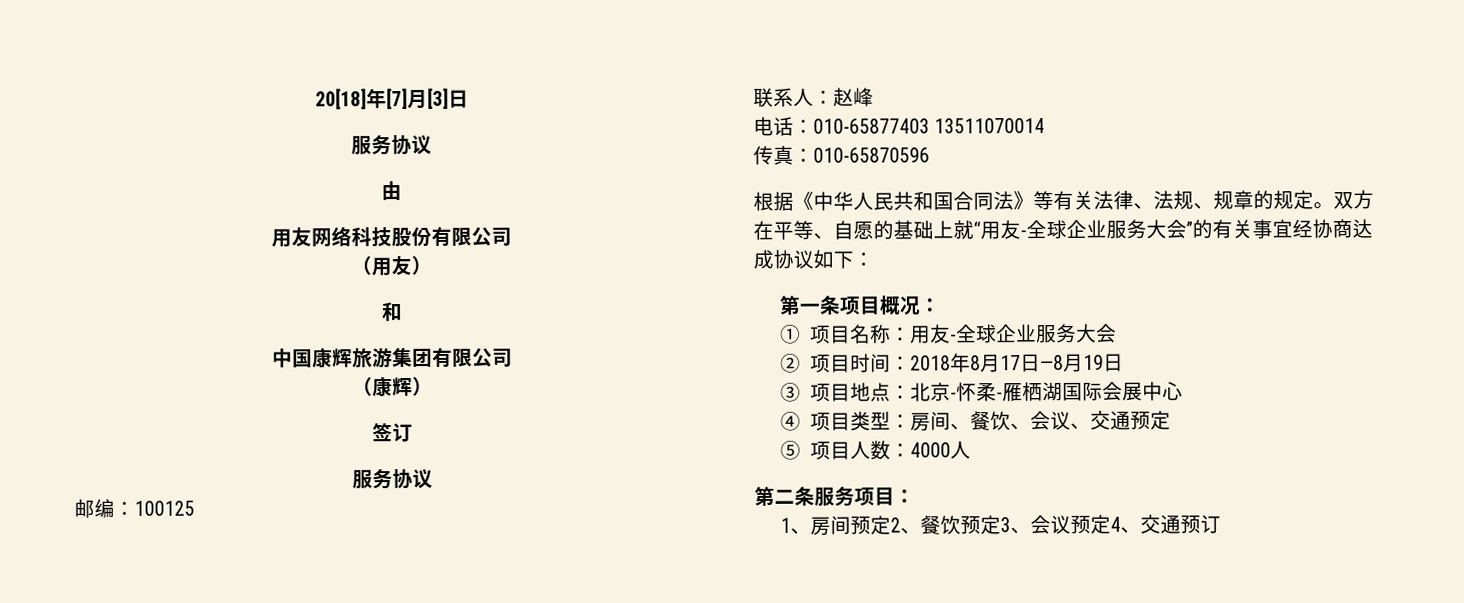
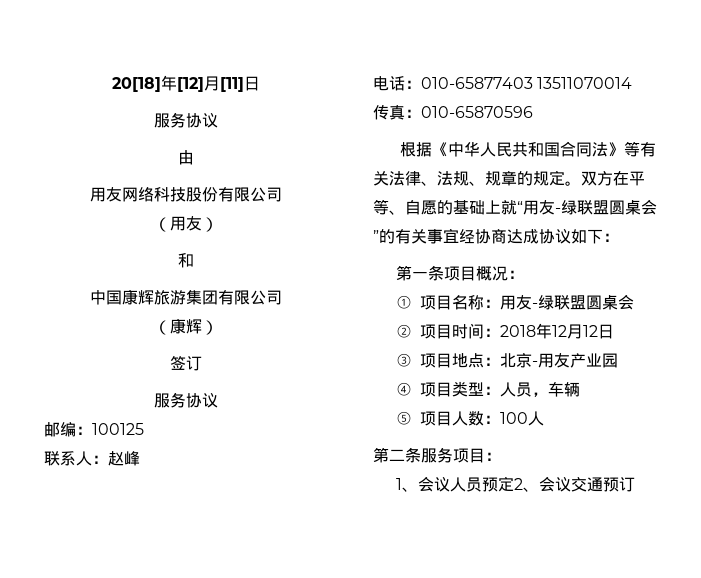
- 20[18]年[7]月[3]日
+ 20[18]年[12]月[11]日
- 双方在平等、自愿的基础上就“用友-全球企业服务大会”的有关事宜经协商达成协议如下：
+ 双方在平等、自愿的基础上就“用友-绿联盟圆桌会”的有关事宜经协商达成协议如下：
- ①项目名称：用友-全球企业服务大会
+ ①项目名称：用友-绿联盟圆桌会
- ②项目时间：2018年8月17日—8月19日
+ ②项目时间：2018年12月12日
- ③项目地点：北京-怀柔-雁栖湖国际会展中心
- ④项目类型：房间、餐饮、会议、交通预定
+ ③项目地点：北京-用友产业园
+ ④项目类型：人员，车辆
- ⑤项目人数：4000人
+ ⑤项目人数：100人
- 1、房间预定2、餐饮预定3、会议预定4、交通预订
+ 1、会议人员预定2、会议交通预订

